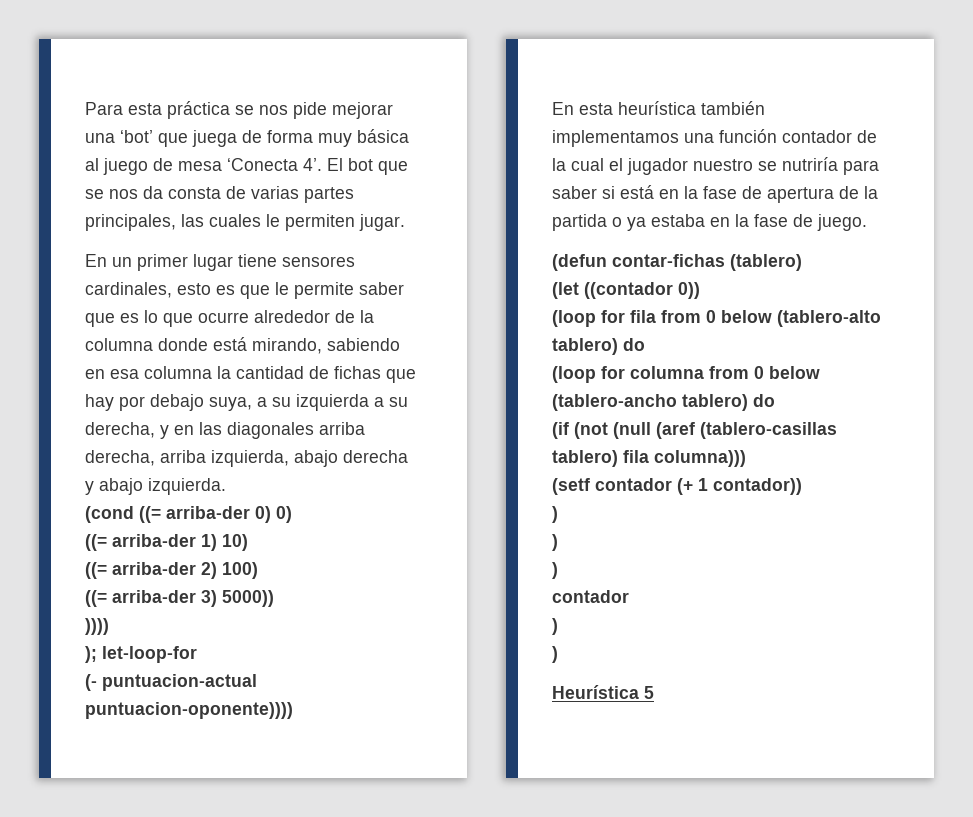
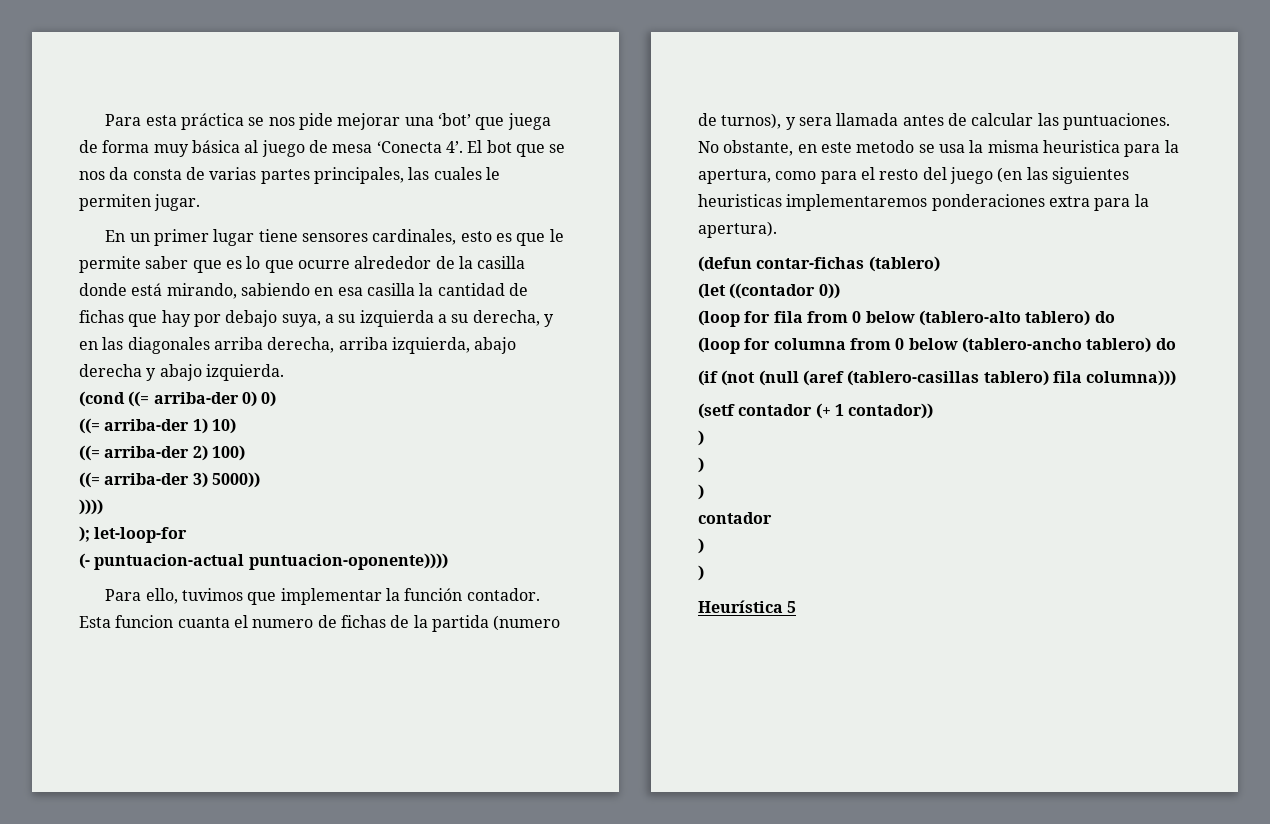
- En un primer lugar tiene sensores cardinales, esto es que le permite saber que es lo que ocurre alrededor de la columna donde está mirando, sabiendo en esa columna la cantidad de fichas que hay por debajo suya, a su izquierda a su derecha, y en las diagonales arriba derecha, arriba izquierda, abajo derecha y abajo izquierda.
+ En un primer lugar tiene sensores cardinales, esto es que le permite saber que es lo que ocurre alrededor de la casilla donde está mirando, sabiendo en esa casilla la cantidad de fichas que hay por debajo suya, a su izquierda a su derecha, y en las diagonales arriba derecha, arriba izquierda, abajo derecha y abajo izquierda.
- En esta heurística también implementamos una función contador de la cual el jugador nuestro se nutriría para saber si está en la fase de apertura de la partida o ya estaba en la fase de juego.
+ Para ello, tuvimos que implementar la función contador. Esta funcion cuanta el numero de fichas de la partida (numero de turnos), y sera llamada antes de calcular las puntuaciones. No obstante, en este metodo se usa la misma heuristica para la apertura, como para el resto del juego (en las siguientes heuristicas implementaremos ponderaciones extra para la apertura).

